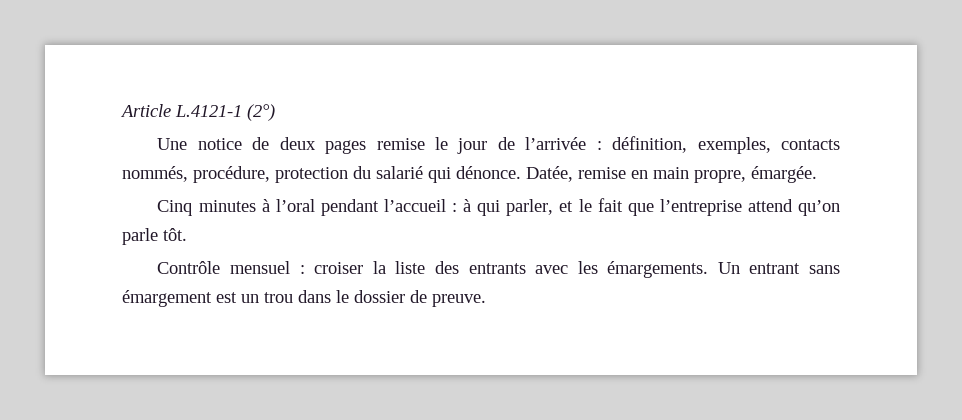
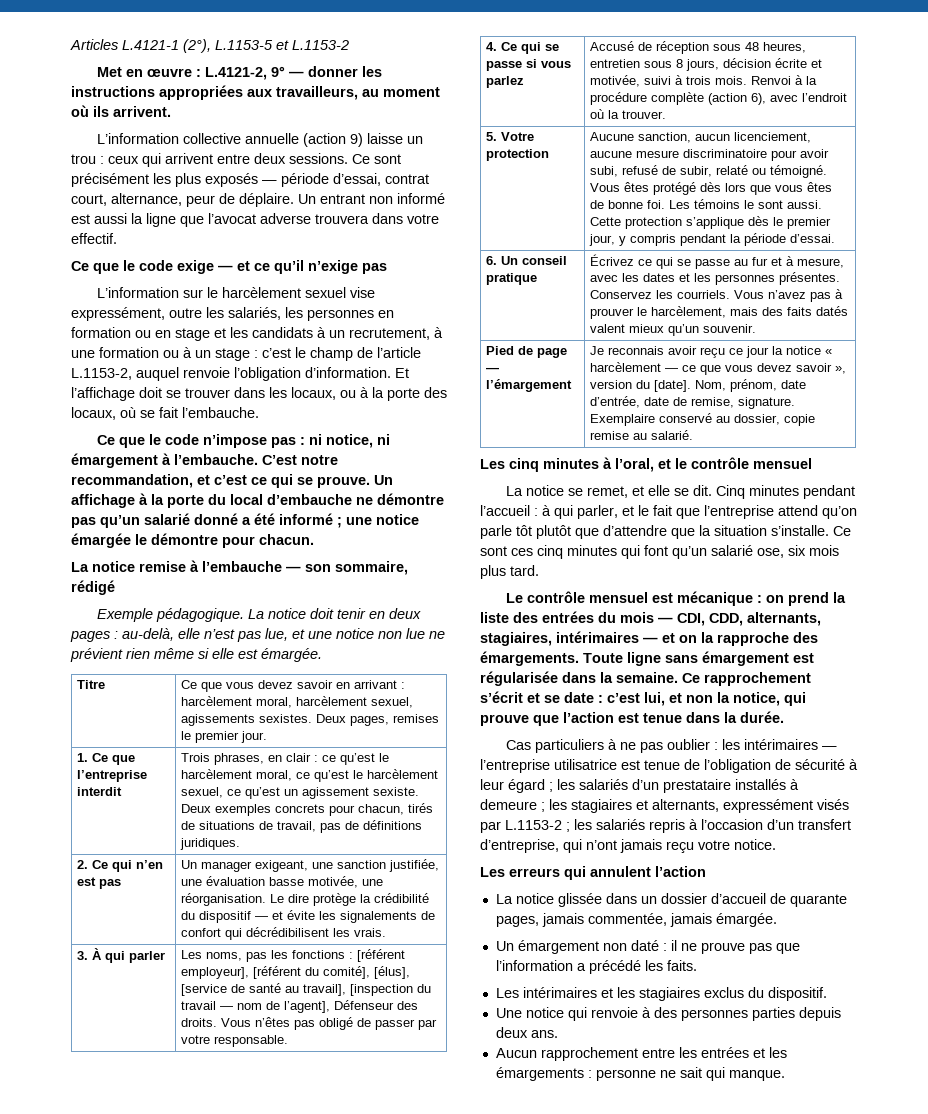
- Article L.4121-1 (2°)
- Une notice de deux pages remise le jour de l’arrivée : définition, exemples, contacts nommés, procédure, protection du salarié qui dénonce. Datée, remise en main propre, émargée.
- Cinq minutes à l’oral pendant l’accueil : à qui parler, et le fait que l’entreprise attend qu’on parle tôt.
- Contrôle mensuel : croiser la liste des entrants avec les émargements. Un entrant sans émargement est un trou dans le dossier de preuve.
+ Articles L.4121-1 (2°), L.1153-5 et L.1153-2
+ Met en œuvre : L.4121-2, 9° — donner les instructions appropriées aux travailleurs, au moment où ils arrivent.
+ L’information collective annuelle (action 9) laisse un trou : ceux qui arrivent entre deux sessions. Ce sont précisément les plus exposés — période d’essai, contrat court, alternance, peur de déplaire. Un entrant non informé est aussi la ligne que l’avocat adverse trouvera dans votre effectif.
+ Ce que le code exige — et ce qu’il n’exige pas
+ L’information sur le harcèlement sexuel vise expressément, outre les salariés, les personnes en formation ou en stage et les candidats à un recrutement, à une formation ou à un stage : c’est le champ de l’article L.1153-2, auquel renvoie l’obligation d’information. Et l’affichage doit se trouver dans les locaux, ou à la porte des locaux, où se fait l’embauche.
+ Ce que le code n’impose pas : ni notice, ni émargement à l’embauche. C’est notre recommandation, et c’est ce qui se prouve. Un affichage à la porte du local d’embauche ne démontre pas qu’un salarié donné a été informé ; une notice émargée le démontre pour chacun.
+ La notice remise à l’embauche — son sommaire, rédigé
+ Exemple pédagogique. La notice doit tenir en deux pages : au-delà, elle n’est pas lue, et une notice non lue ne prévient rien même si elle est émargée.
+ Titre | Ce que vous devez savoir en arrivant : harcèlement moral, harcèlement sexuel, agissements sexistes. Deux pages, remises le premier jour.
+ 1. Ce que l’entreprise interdit | Trois phrases, en clair : ce qu’est le harcèlement moral, ce qu’est le harcèlement sexuel, ce qu’est un agissement sexiste. Deux exemples concrets pour chacun, tirés de situations de travail, pas de définitions juridiques.
+ 2. Ce qui n’en est pas | Un manager exigeant, une sanction justifiée, une évaluation basse motivée, une réorganisation. Le dire protège la crédibilité du dispositif — et évite les signalements de confort qui décrédibilisent les vrais.
+ 3. À qui parler | Les noms, pas les fonctions : [référent employeur], [référent du comité], [élus], [service de santé au travail], [inspection du travail — nom de l’agent], Défenseur des droits. Vous n’êtes pas obligé de passer par votre responsable.
+ 4. Ce qui se passe si vous parlez | Accusé de réception sous 48 heures, entretien sous 8 jours, décision écrite et motivée, suivi à trois mois. Renvoi à la procédure complète (action 6), avec l’endroit où la trouver.
+ 5. Votre protection | Aucune sanction, aucun licenciement, aucune mesure discriminatoire pour avoir subi, refusé de subir, relaté ou témoigné. Vous êtes protégé dès lors que vous êtes de bonne foi. Les témoins le sont aussi. Cette protection s’applique dès le premier jour, y compris pendant la période d’essai.
+ 6. Un conseil pratique | Écrivez ce qui se passe au fur et à mesure, avec les dates et les personnes présentes. Conservez les courriels. Vous n’avez pas à prouver le harcèlement, mais des faits datés valent mieux qu’un souvenir.
+ Pied de page — l’émargement | Je reconnais avoir reçu ce jour la notice « harcèlement — ce que vous devez savoir », version du [date]. Nom, prénom, date d’entrée, date de remise, signature. Exemplaire conservé au dossier, copie remise au salarié.
+ Les cinq minutes à l’oral, et le contrôle mensuel
+ La notice se remet, et elle se dit. Cinq minutes pendant l’accueil : à qui parler, et le fait que l’entreprise attend qu’on parle tôt plutôt que d’attendre que la situation s’installe. Ce sont ces cinq minutes qui font qu’un salarié ose, six mois plus tard.
+ Le contrôle mensuel est mécanique : on prend la liste des entrées du mois — CDI, CDD, alternants, stagiaires, intérimaires — et on la rapproche des émargements. Toute ligne sans émargement est régularisée dans la semaine. Ce rapprochement s’écrit et se date : c’est lui, et non la notice, qui prouve que l’action est tenue dans la durée.
+ Cas particuliers à ne pas oublier : les intérimaires — l’entreprise utilisatrice est tenue de l’obligation de sécurité à leur égard ; les salariés d’un prestataire installés à demeure ; les stagiaires et alternants, expressément visés par L.1153-2 ; les salariés repris à l’occasion d’un transfert d’entreprise, qui n’ont jamais reçu votre notice.
+ Les erreurs qui annulent l’action
+ La notice glissée dans un dossier d’accueil de quarante pages, jamais commentée, jamais émargée.
+ Un émargement non daté : il ne prouve pas que l’information a précédé les faits.
+ Les intérimaires et les stagiaires exclus du dispositif.
+ Une notice qui renvoie à des personnes parties depuis deux ans.
+ Aucun rapprochement entre les entrées et les émargements : personne ne sait qui manque.

